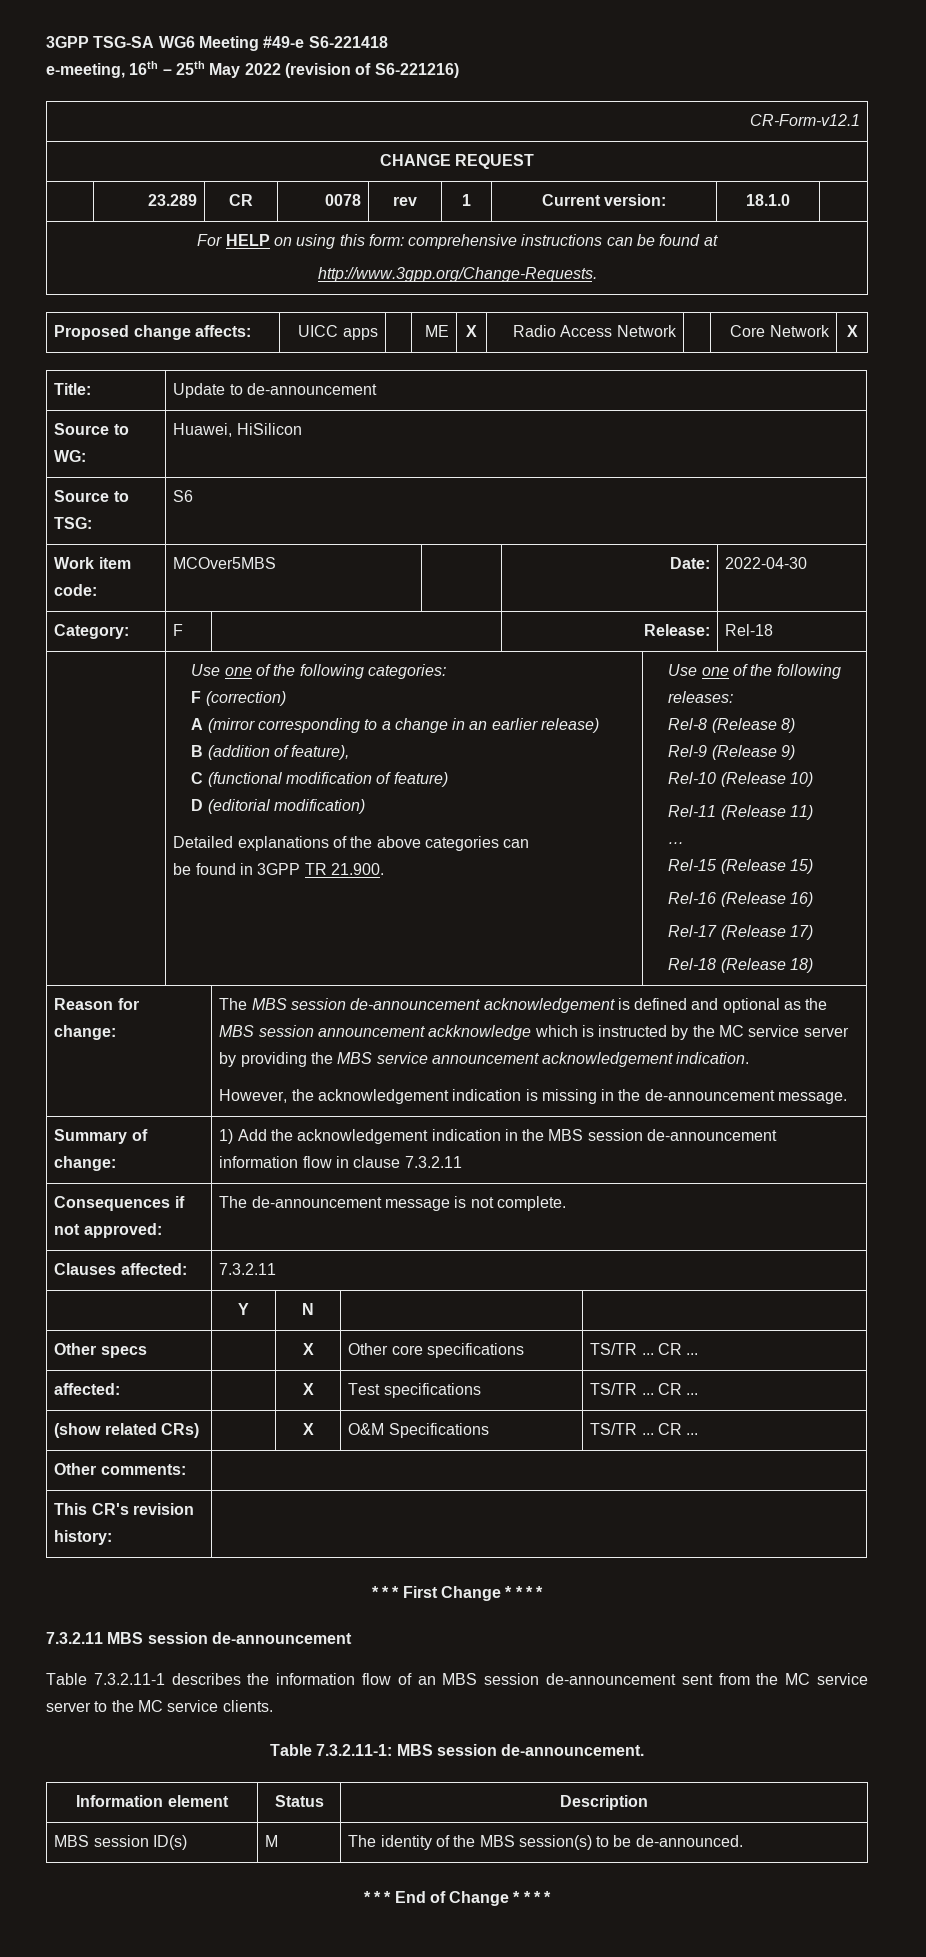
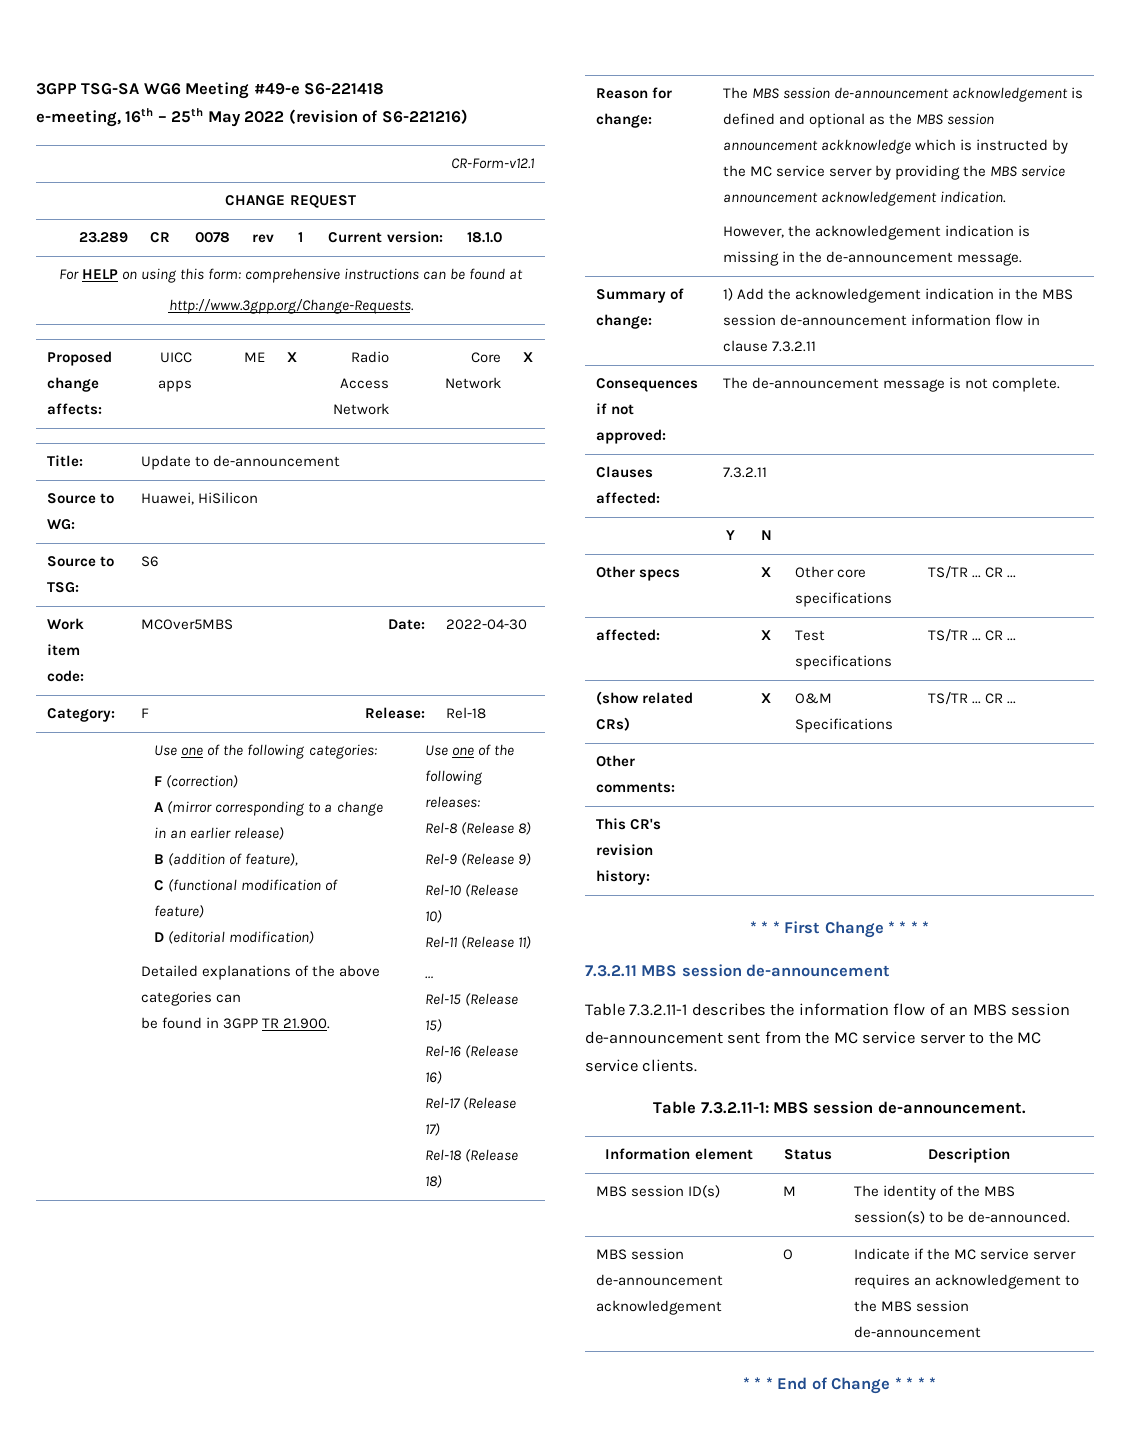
+ MBS session de-announcement acknowledgement | O | Indicate if the MC service server requires an acknowledgement to the MBS session de-announcement

